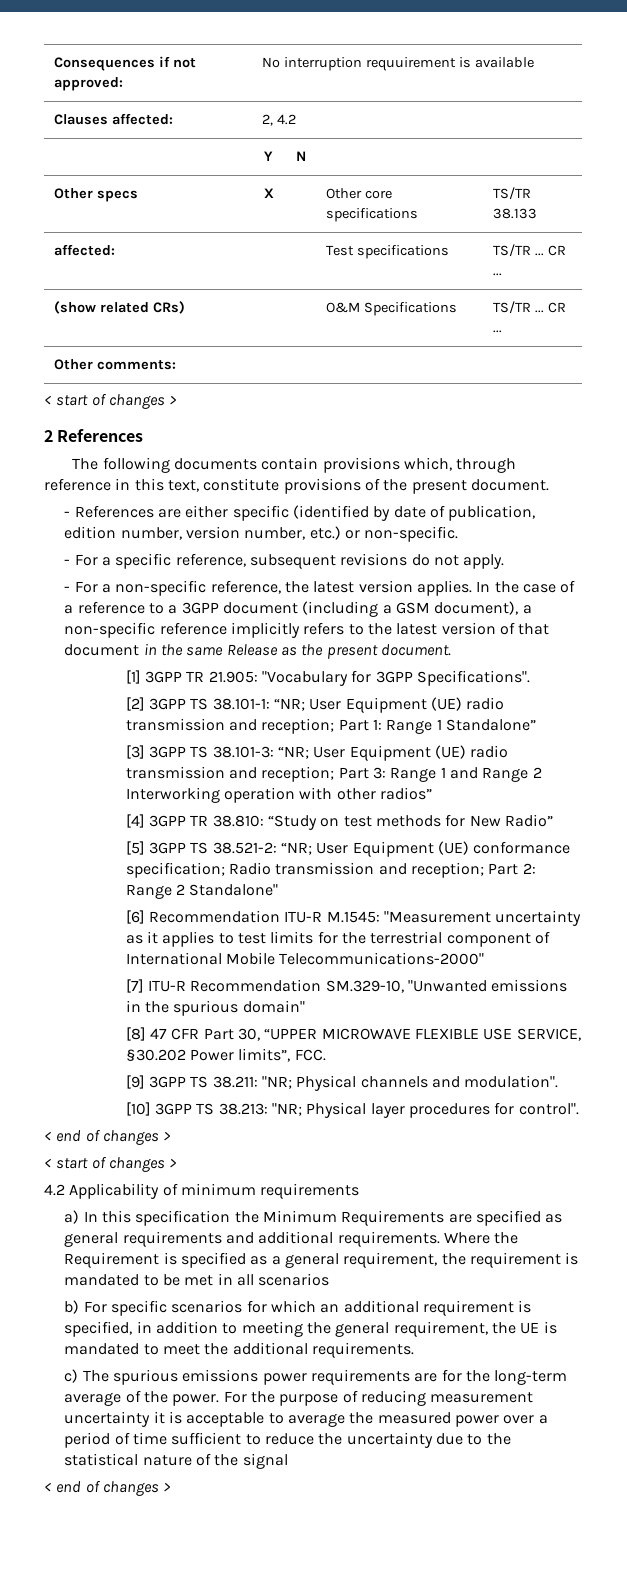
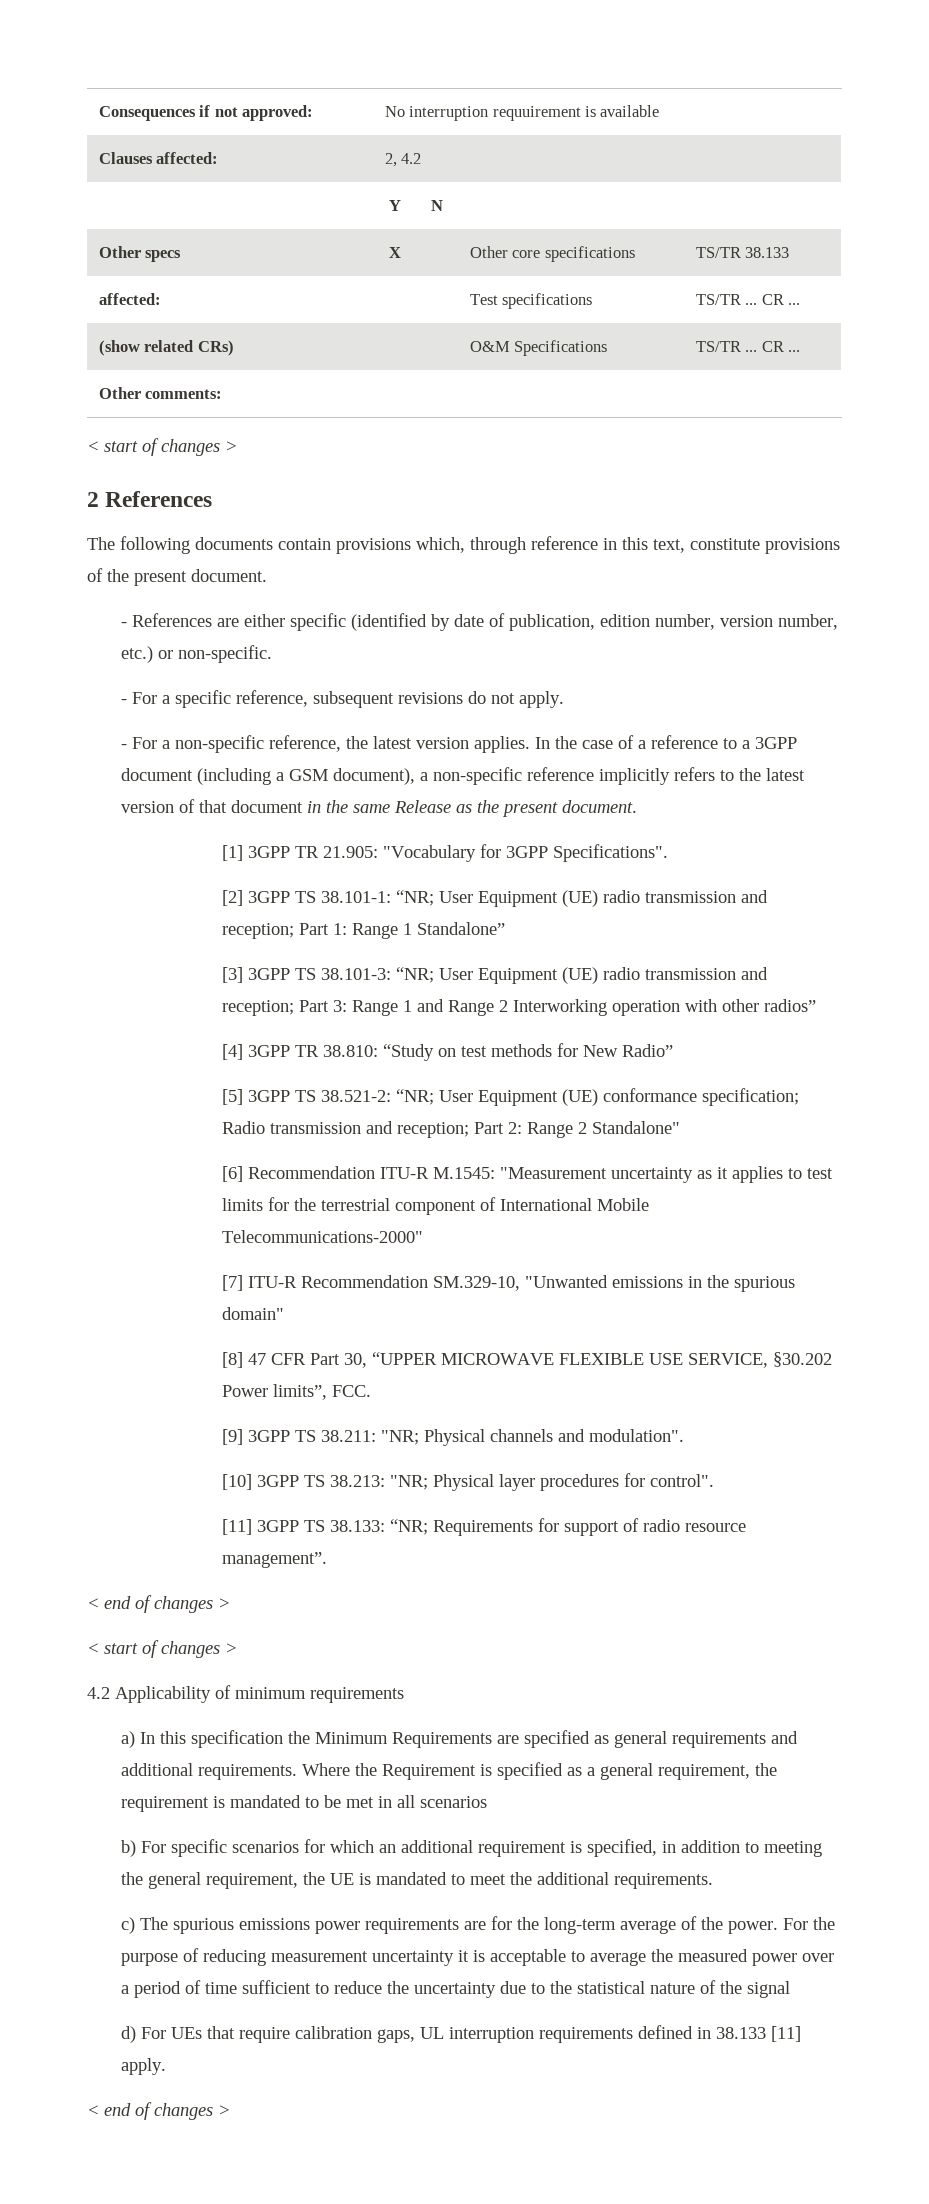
+ [11] 3GPP TS 38.133: “NR; Requirements for support of radio resource management”.
+ d) For UEs that require calibration gaps, UL interruption requirements defined in 38.133 [11] apply.

